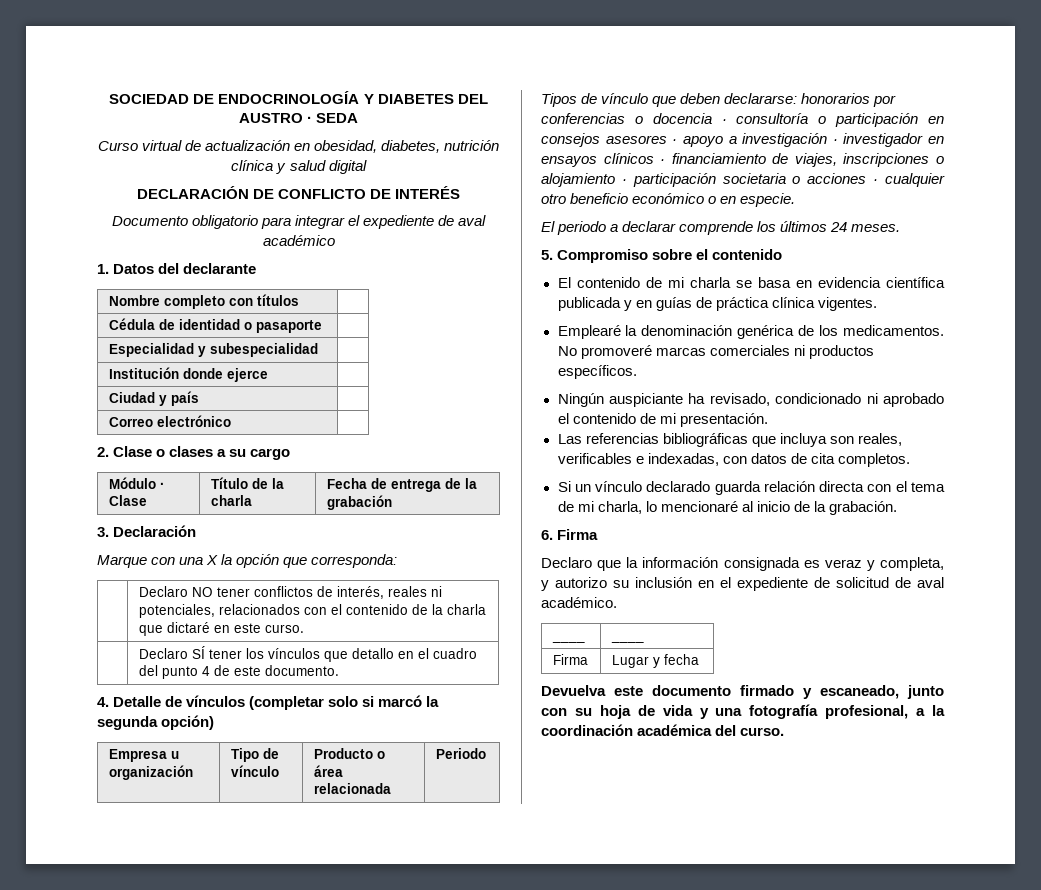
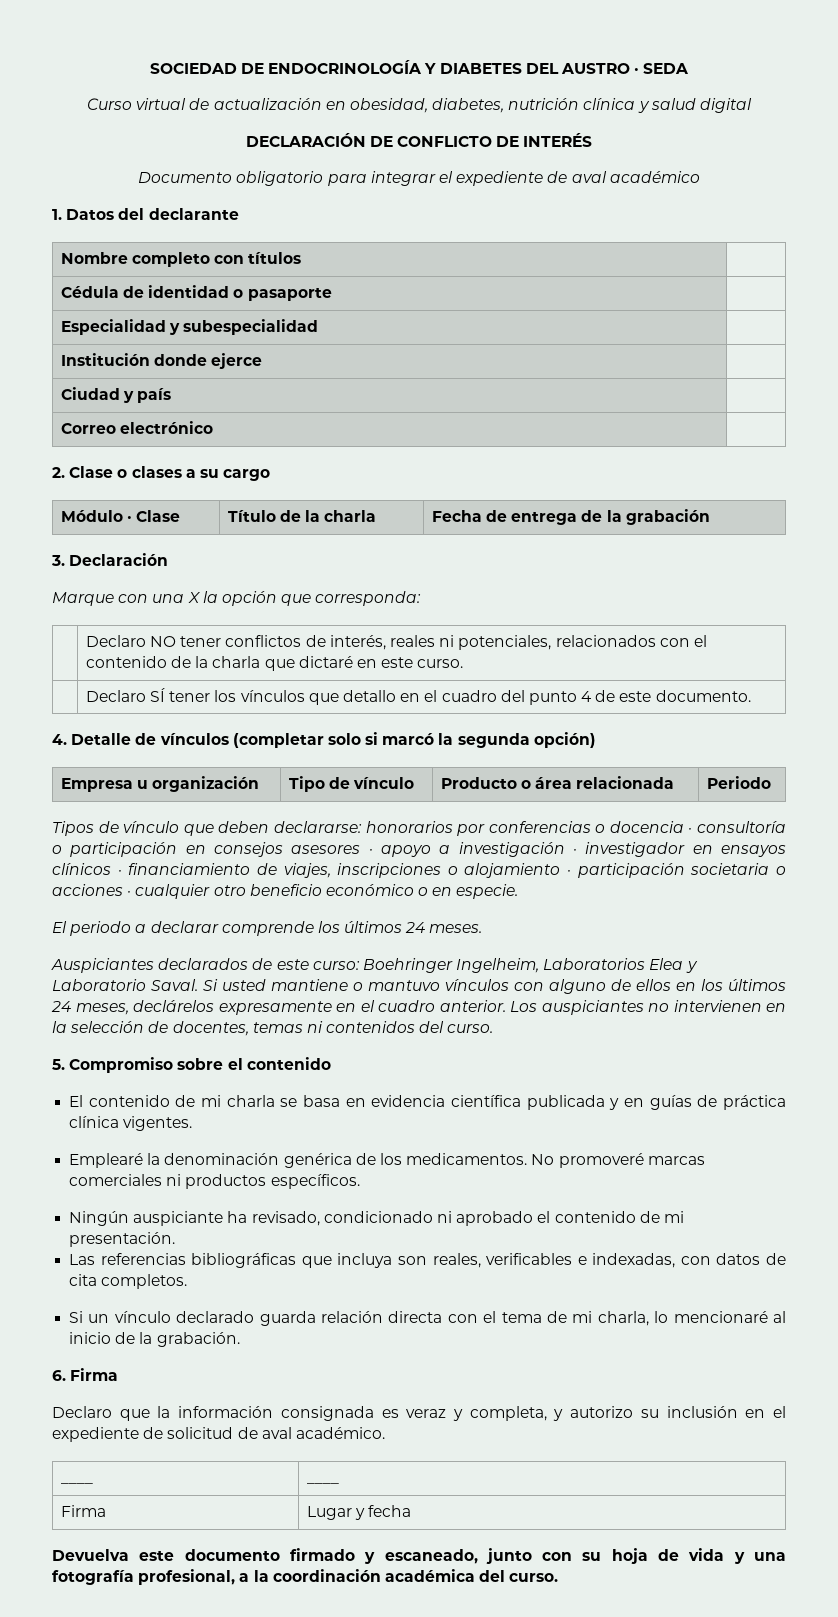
+ Auspiciantes declarados de este curso: Boehringer Ingelheim, Laboratorios Elea y Laboratorio Saval. Si usted mantiene o mantuvo vínculos con alguno de ellos en los últimos 24 meses, declárelos expresamente en el cuadro anterior. Los auspiciantes no intervienen en la selección de docentes, temas ni contenidos del curso.

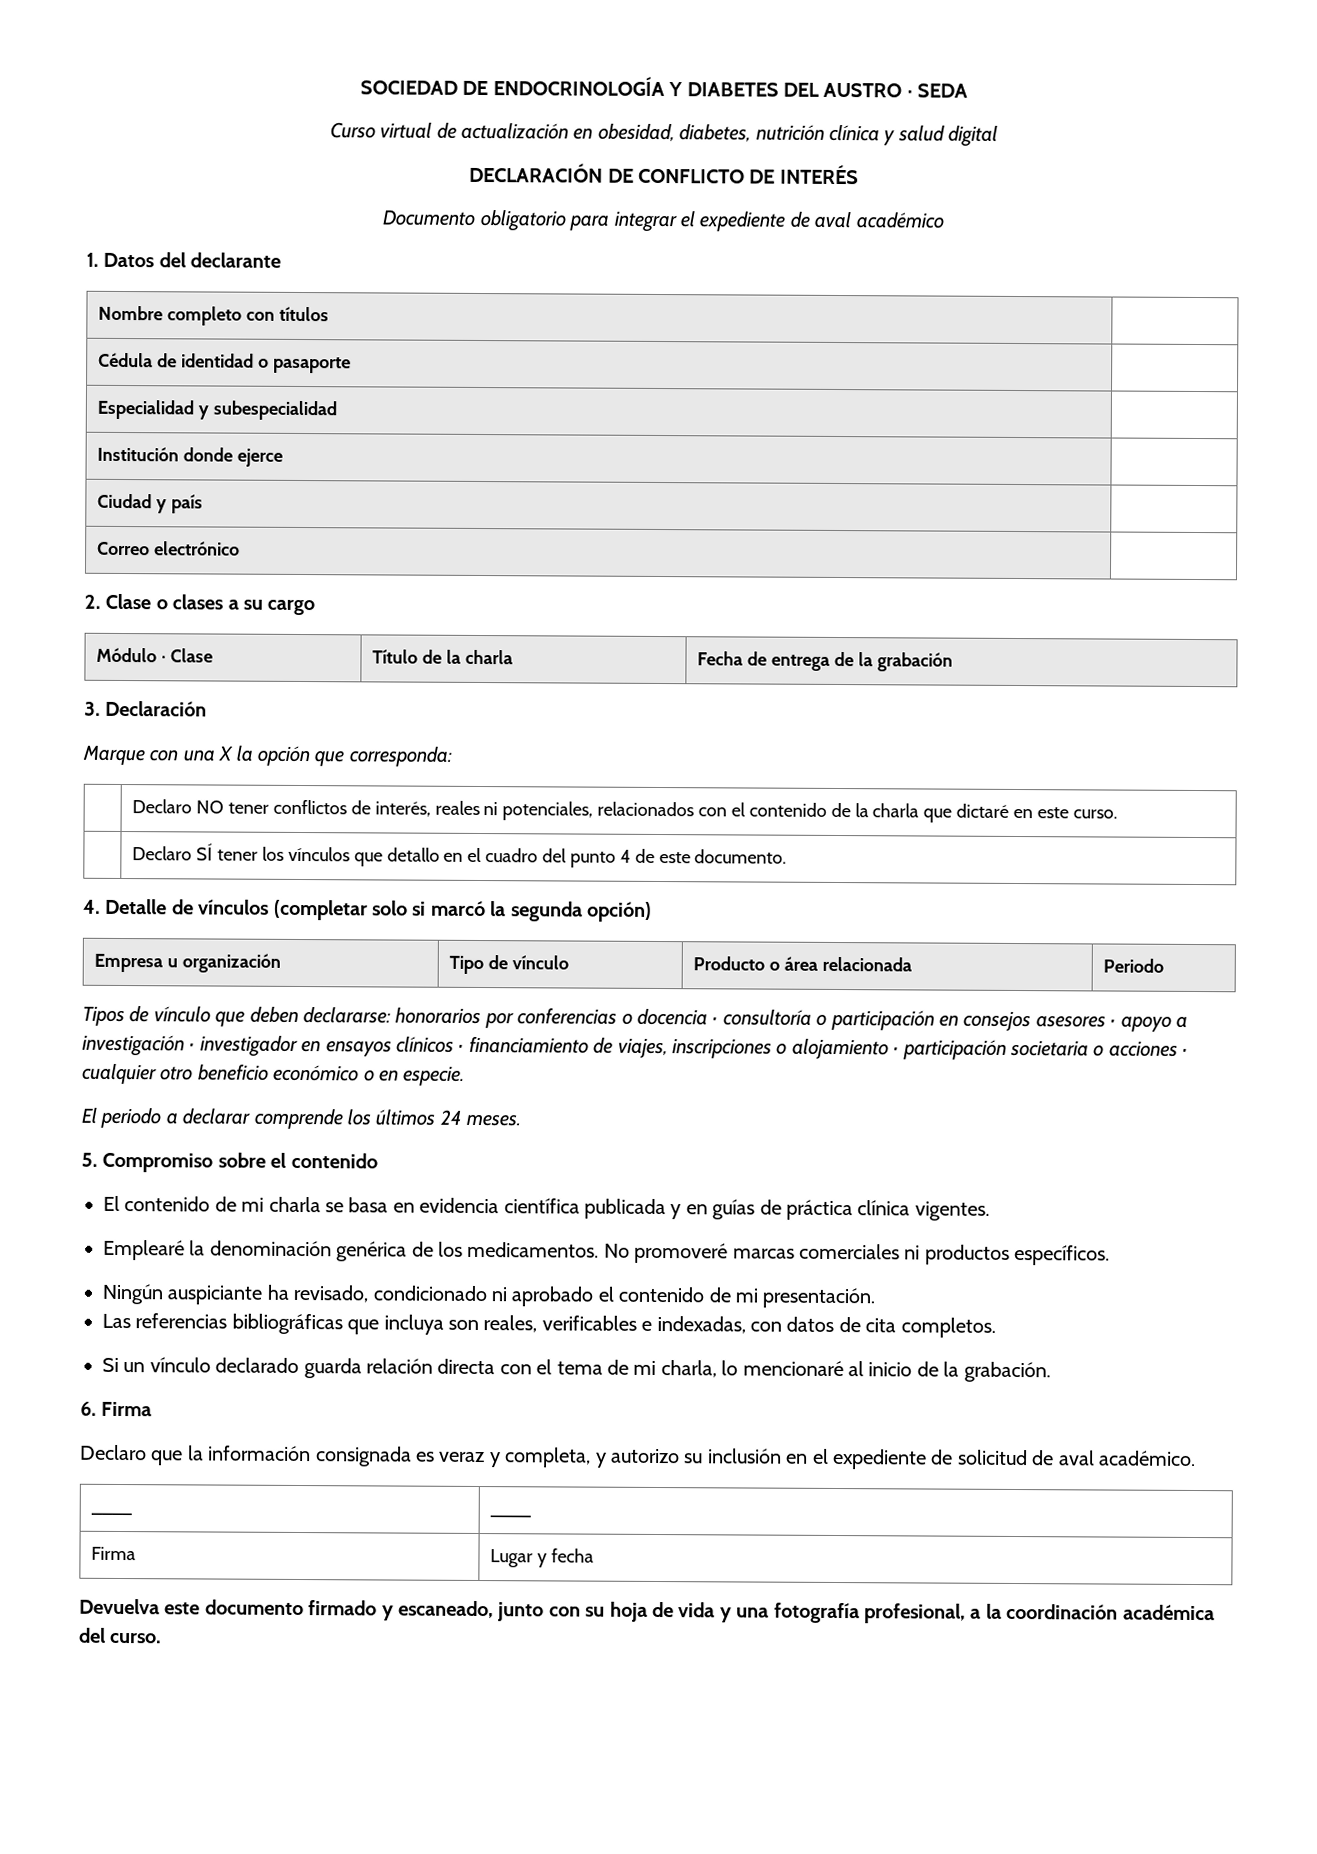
- Auspiciantes declarados de este curso: Boehringer Ingelheim, Laboratorios Elea y Laboratorio Saval. Si usted mantiene o mantuvo vínculos con alguno de ellos en los últimos 24 meses, declárelos expresamente en el cuadro anterior. Los auspiciantes no intervienen en la selección de docentes, temas ni contenidos del curso.

